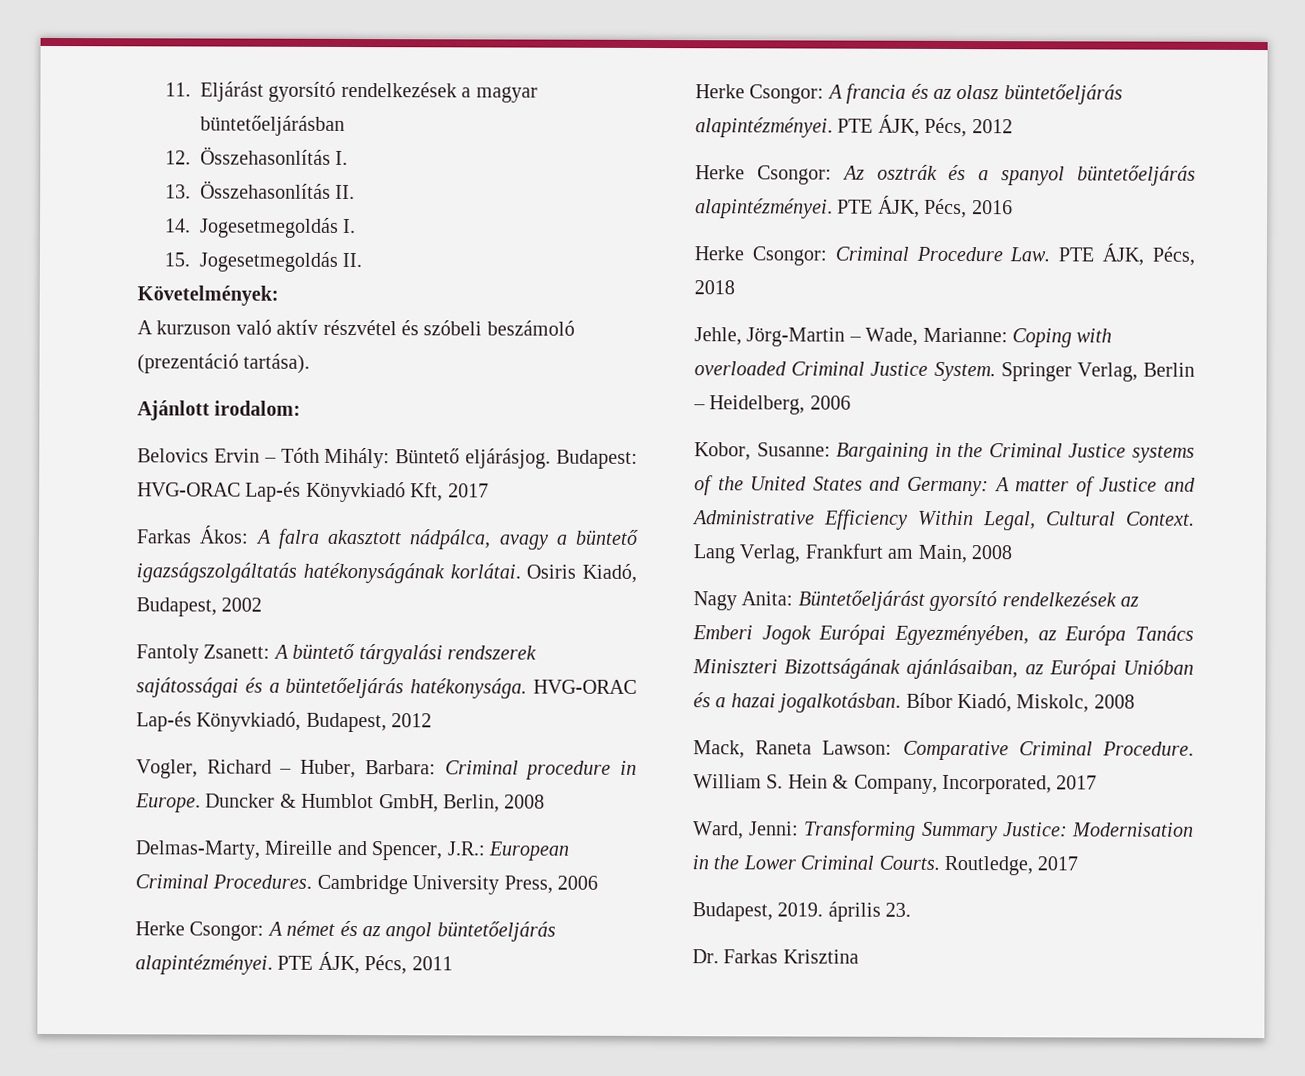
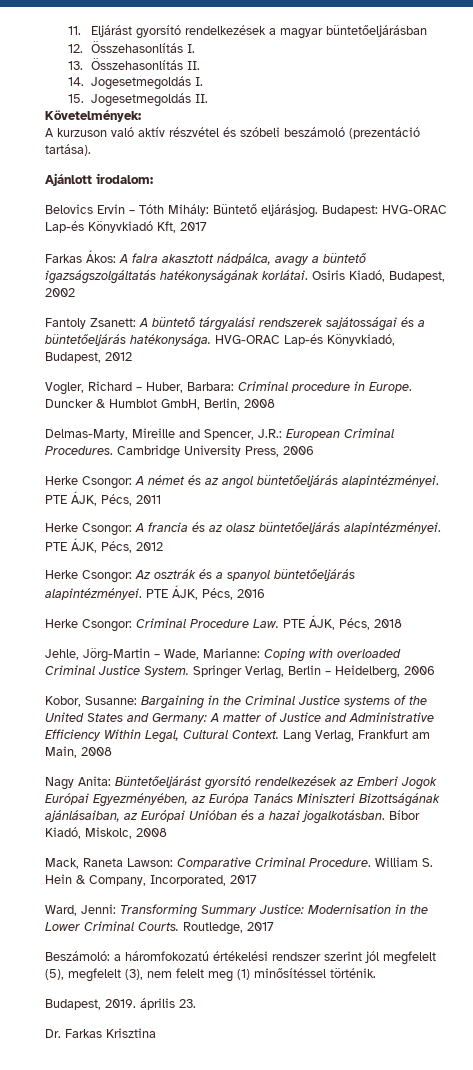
+ Beszámoló: a háromfokozatú értékelési rendszer szerint jól megfelelt (5), megfelelt (3), nem felelt meg (1) minősítéssel történik.

